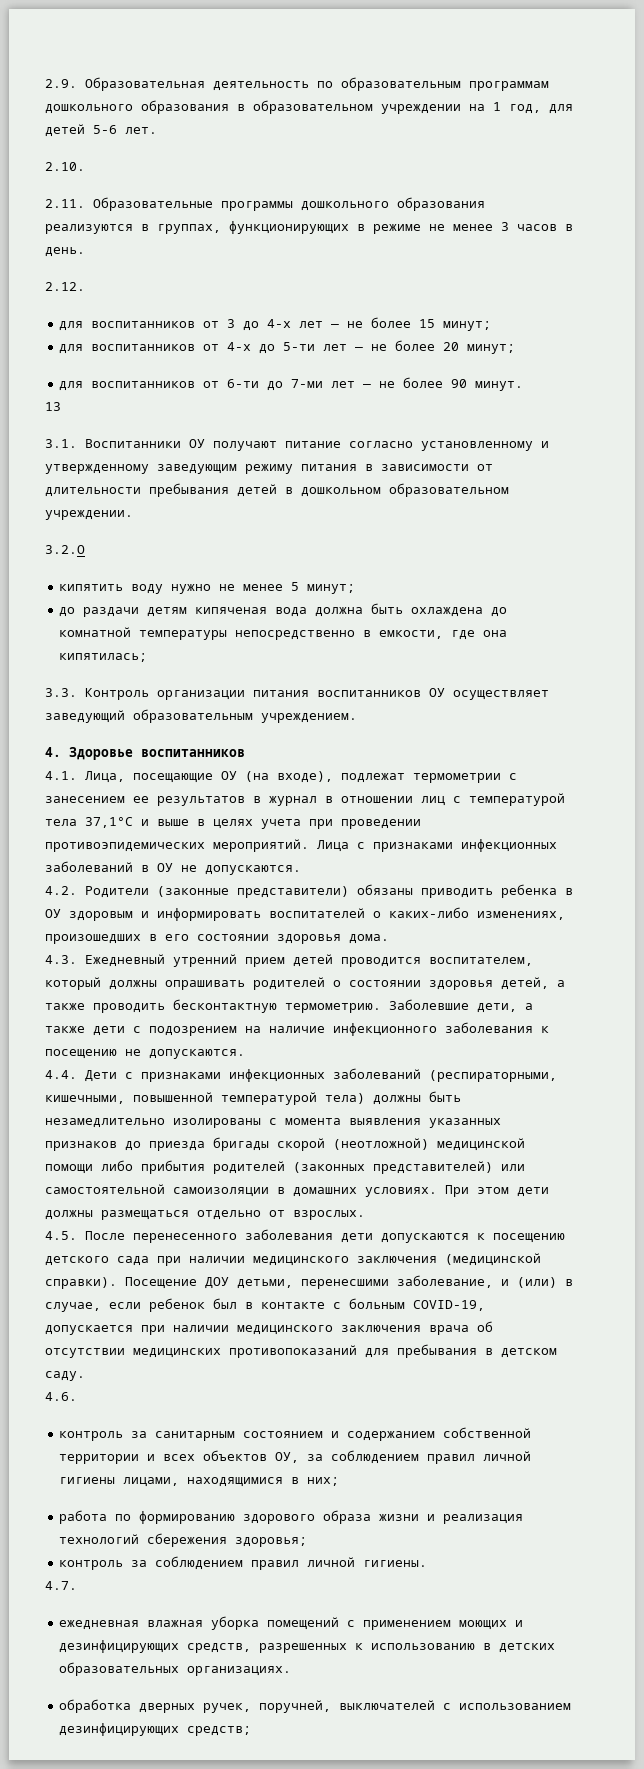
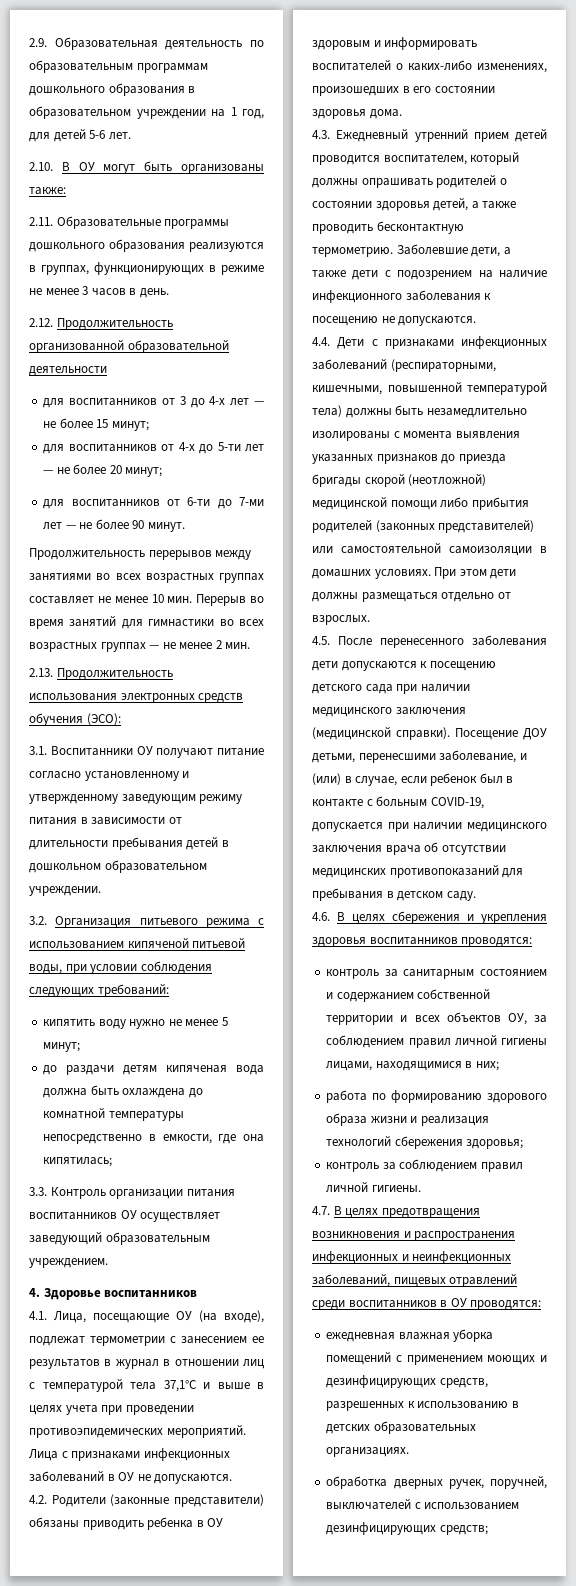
- 2.10.
+ 2.10. В ОУ могут быть организованы также:
- 2.12.
+ 2.12. Продолжительность организованной образовательной деятельности
- 13
+ Продолжительность перерывов между занятиями во всех возрастных группах составляет не менее 10 мин. Перерыв во время занятий для гимнастики во всех возрастных группах — не менее 2 мин.
+ 2.13. Продолжительность использования электронных средств обучения (ЭСО):
- 3.2.О
+ 3.2. Организация питьевого режима с использованием кипяченой питьевой воды, при условии соблюдения следующих требований:
- 4.6.
+ 4.6. В целях сбережения и укрепления здоровья воспитанников проводятся:
- 4.7.
+ 4.7. В целях предотвращения возникновения и распространения инфекционных и неинфекционных заболеваний, пищевых отравлений среди воспитанников в ОУ проводятся:

